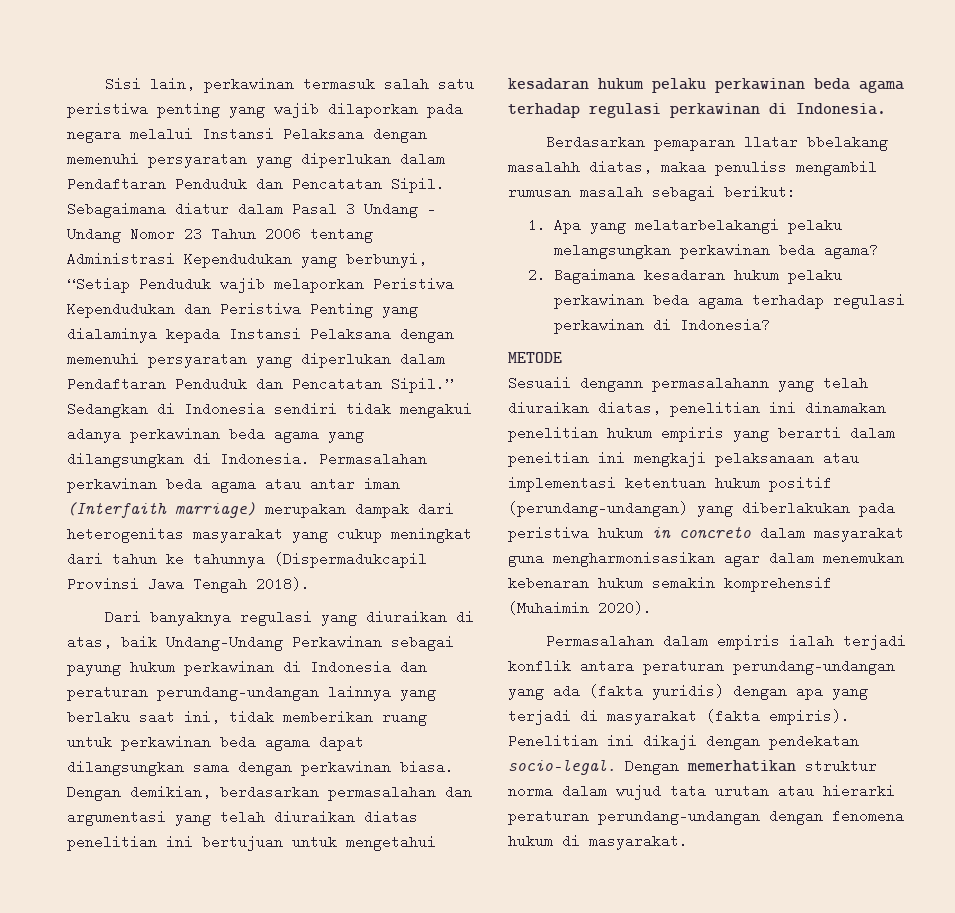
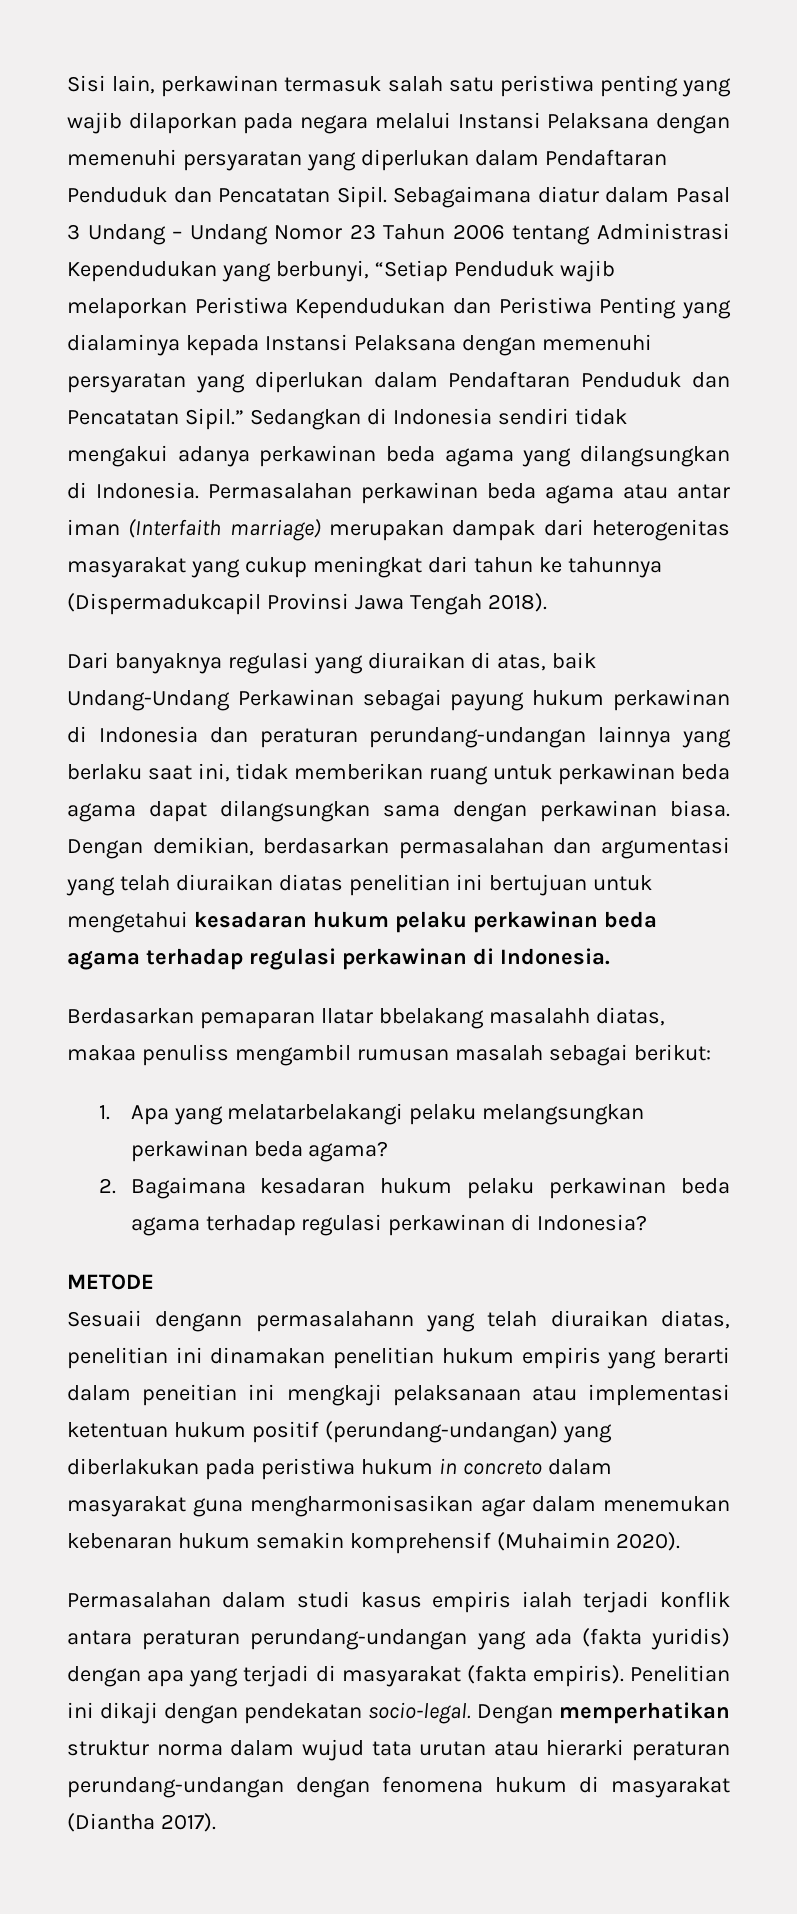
- Permasalahan dalam empiris ialah terjadi konflik antara peraturan perundang-undangan yang ada (fakta yuridis) dengan apa yang terjadi di masyarakat (fakta empiris).
+ Permasalahan dalam studi kasus empiris ialah terjadi konflik antara peraturan perundang-undangan yang ada (fakta yuridis) dengan apa yang terjadi di masyarakat (fakta empiris).
- Dengan memerhatikan struktur norma dalam wujud tata urutan atau hierarki peraturan perundang-undangan dengan fenomena hukum di masyarakat.
+ Dengan memperhatikan struktur norma dalam wujud tata urutan atau hierarki peraturan perundang-undangan dengan fenomena hukum di masyarakat (Diantha 2017).

